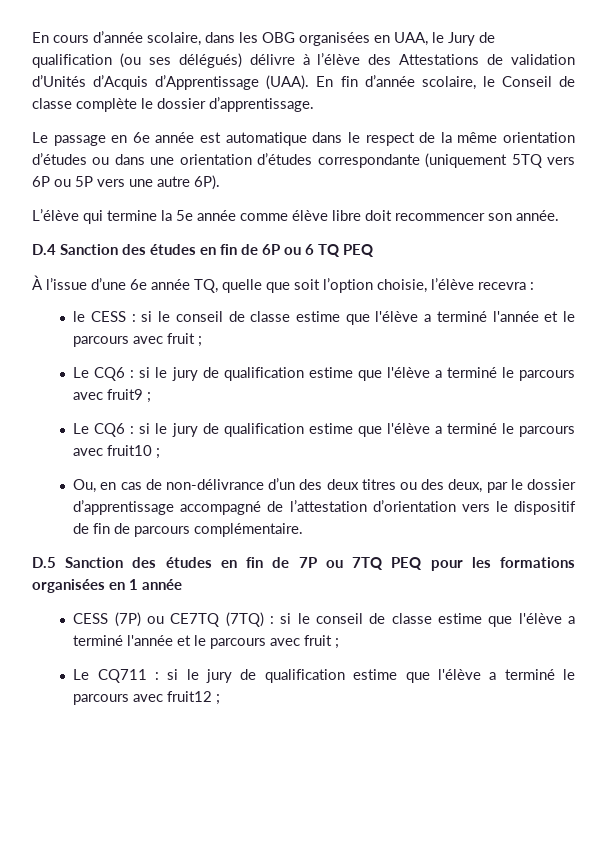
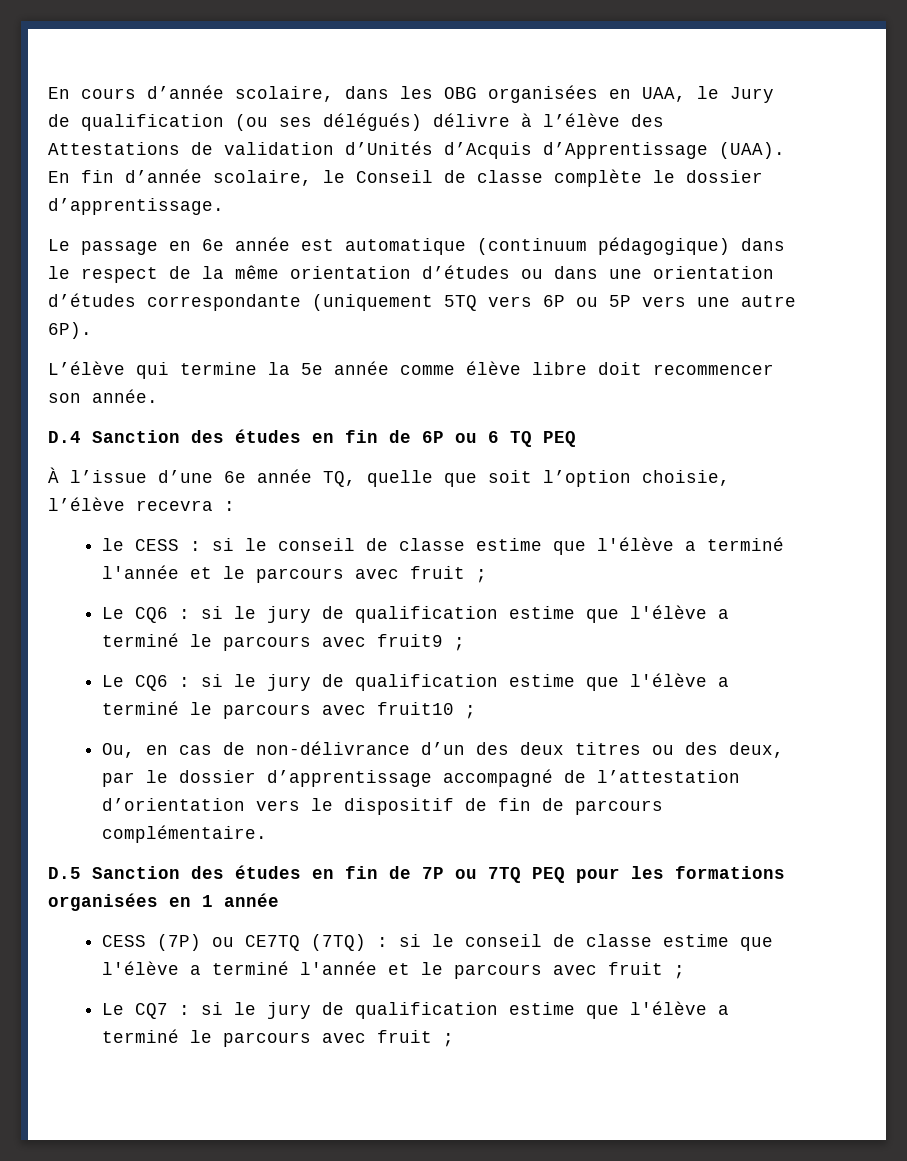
- Le passage en 6e année est automatique dans le respect de la même orientation d’études ou dans une orientation d’études correspondante (uniquement 5TQ vers 6P ou 5P vers une autre 6P).
+ Le passage en 6e année est automatique (continuum pédagogique) dans le respect de la même orientation d’études ou dans une orientation d’études correspondante (uniquement 5TQ vers 6P ou 5P vers une autre 6P).
- Le CQ711 : si le jury de qualification estime que l'élève a terminé le parcours avec fruit12 ;
+ Le CQ7 : si le jury de qualification estime que l'élève a terminé le parcours avec fruit ;

